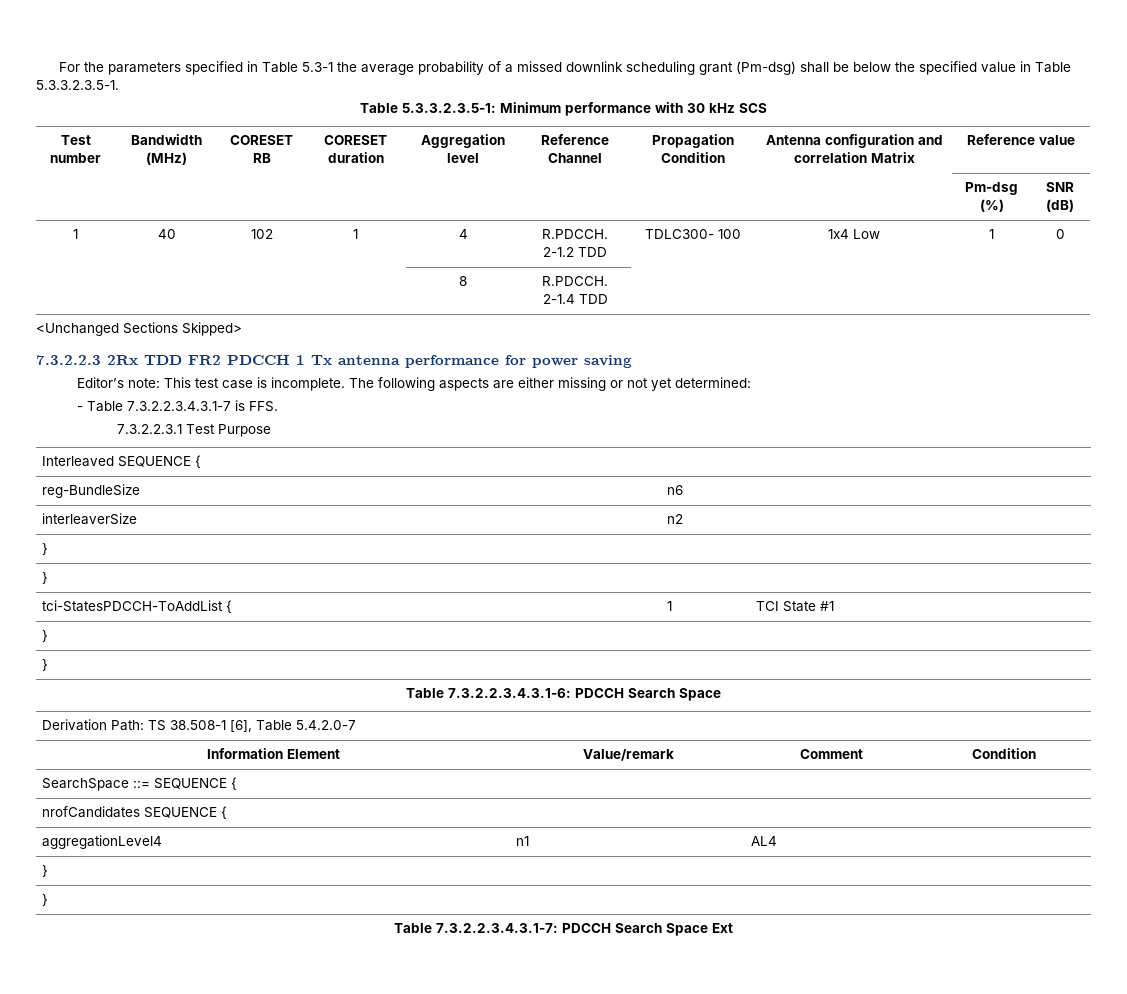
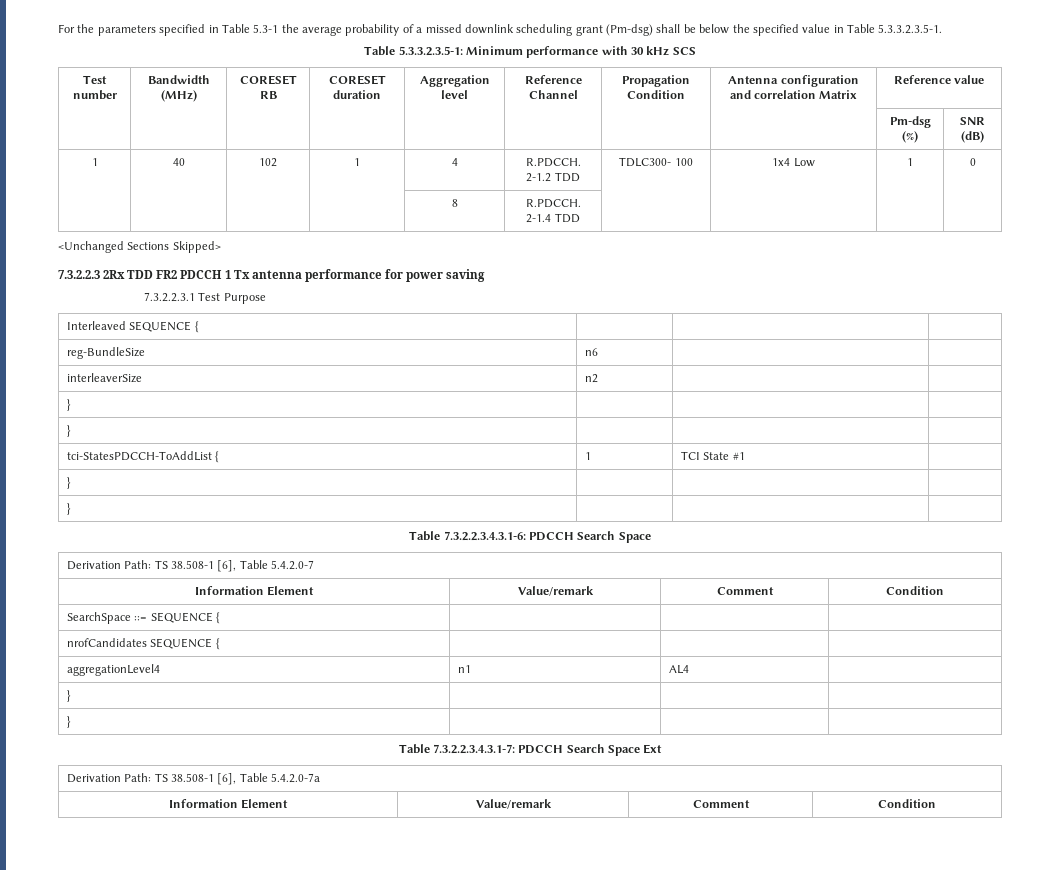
- Editor’s note: This test case is incomplete. The following aspects are either missing or not yet determined:
- - Table 7.3.2.2.3.4.3.1-7 is FFS.
+ Derivation Path: TS 38.508-1 [6], Table 5.4.2.0-7a
+ Information Element | Value/remark | Comment | Condition

